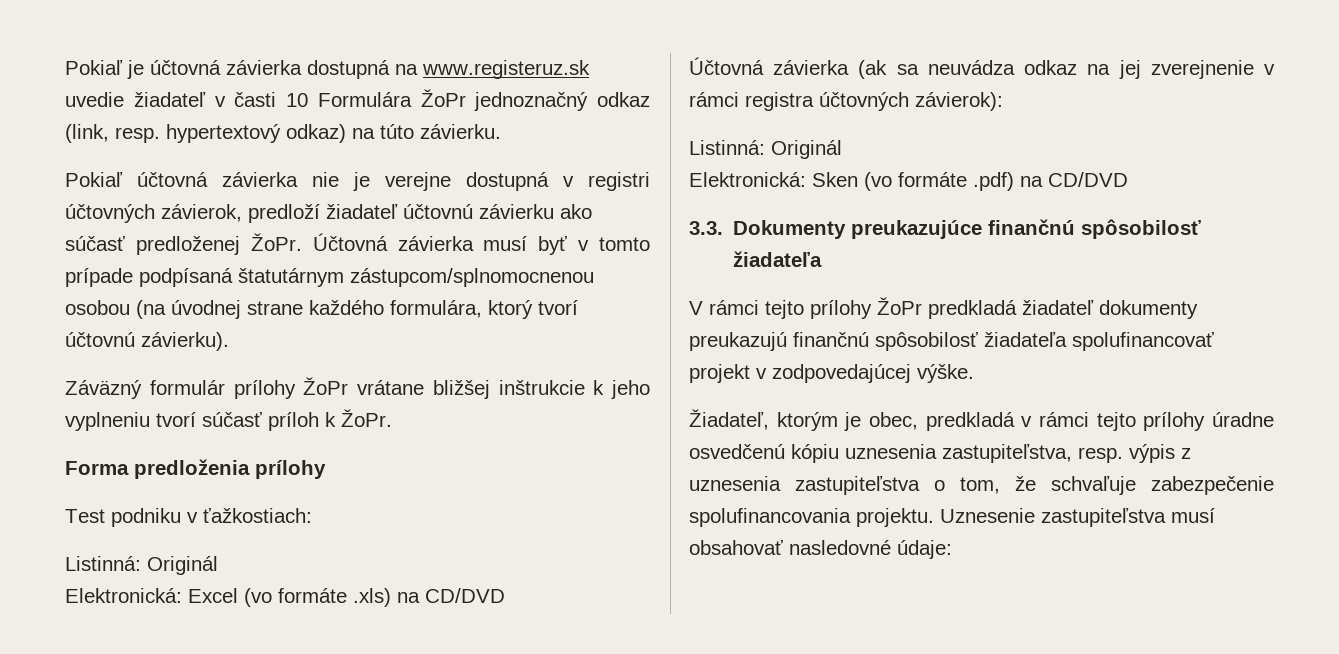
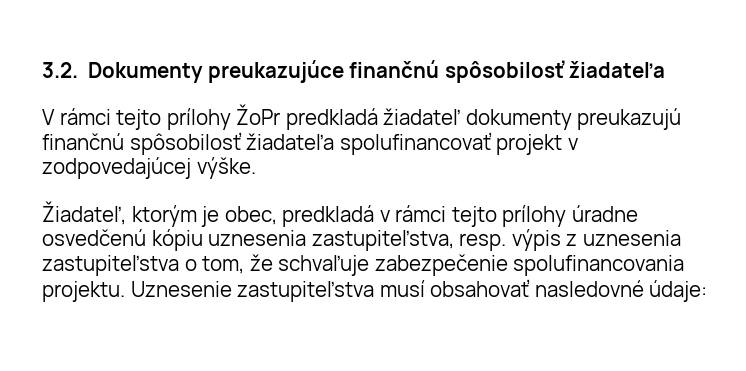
- Pokiaľ je účtovná závierka dostupná na www.registeruz.sk uvedie žiadateľ v časti 10 Formulára ŽoPr jednoznačný odkaz (link, resp. hypertextový odkaz) na túto závierku.
- Pokiaľ účtovná závierka nie je verejne dostupná v registri účtovných závierok, predloží žiadateľ účtovnú závierku ako súčasť predloženej ŽoPr. Účtovná závierka musí byť v tomto prípade podpísaná štatutárnym zástupcom/splnomocnenou osobou (na úvodnej strane každého formulára, ktorý tvorí účtovnú závierku).
- Záväzný formulár prílohy ŽoPr vrátane bližšej inštrukcie k jeho vyplneniu tvorí súčasť príloh k ŽoPr.
- Forma predloženia prílohy
- Test podniku v ťažkostiach:
- Listinná: Originál
- Elektronická: Excel (vo formáte .xls) na CD/DVD
- Účtovná závierka (ak sa neuvádza odkaz na jej zverejnenie v rámci registra účtovných závierok):
- Listinná: Originál
- Elektronická: Sken (vo formáte .pdf) na CD/DVD
- 3.3. Dokumenty preukazujúce finančnú spôsobilosť žiadateľa
+ 3.2. Dokumenty preukazujúce finančnú spôsobilosť žiadateľa

